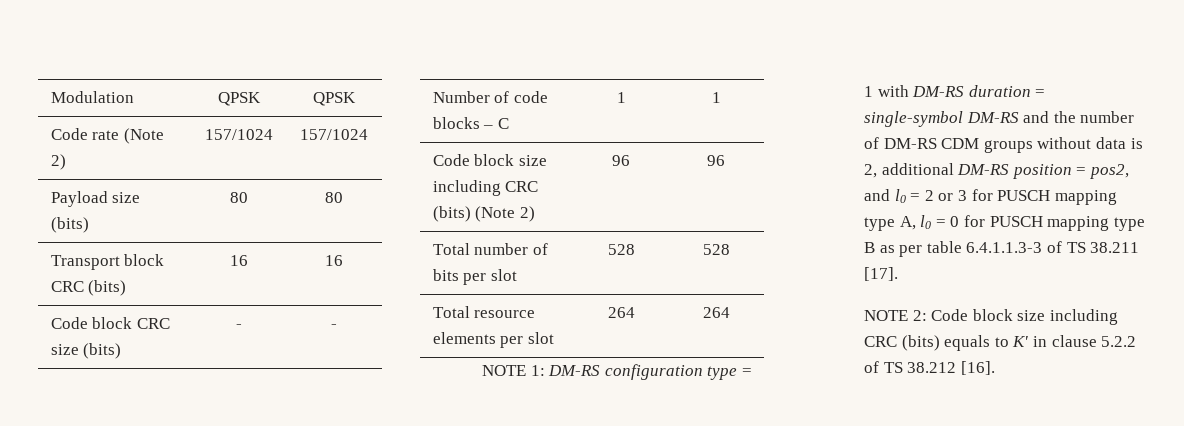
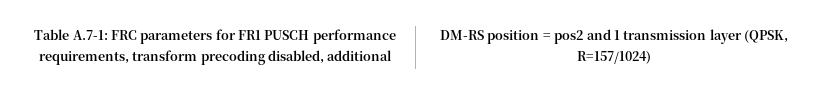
- Modulation | QPSK | QPSK
- Code rate (Note 2) | 157/1024 | 157/1024
- Payload size (bits) | 80 | 80
- Transport block CRC (bits) | 16 | 16
- Code block CRC size (bits) | - | -
- Number of code blocks – C | 1 | 1
- Code block size including CRC (bits) (Note 2) | 96 | 96
- Total number of bits per slot | 528 | 528
- Total resource elements per slot | 264 | 264
- NOTE 1: DM-RS configuration type = 1 with DM-RS duration = single-symbol DM-RS and the number of DM-RS CDM groups without data is 2, additional DM-RS position = pos2, and l0 = 2 or 3 for PUSCH mapping type A, l0 = 0 for PUSCH mapping type B as per table 6.4.1.1.3-3 of TS 38.211 [17].
- NOTE 2: Code block size including CRC (bits) equals to K' in clause 5.2.2 of TS 38.212 [16].
+ Table A.7-1: FRC parameters for FR1 PUSCH performance requirements, transform precoding disabled, additional DM-RS position = pos2 and 1 transmission layer (QPSK, R=157/1024)

